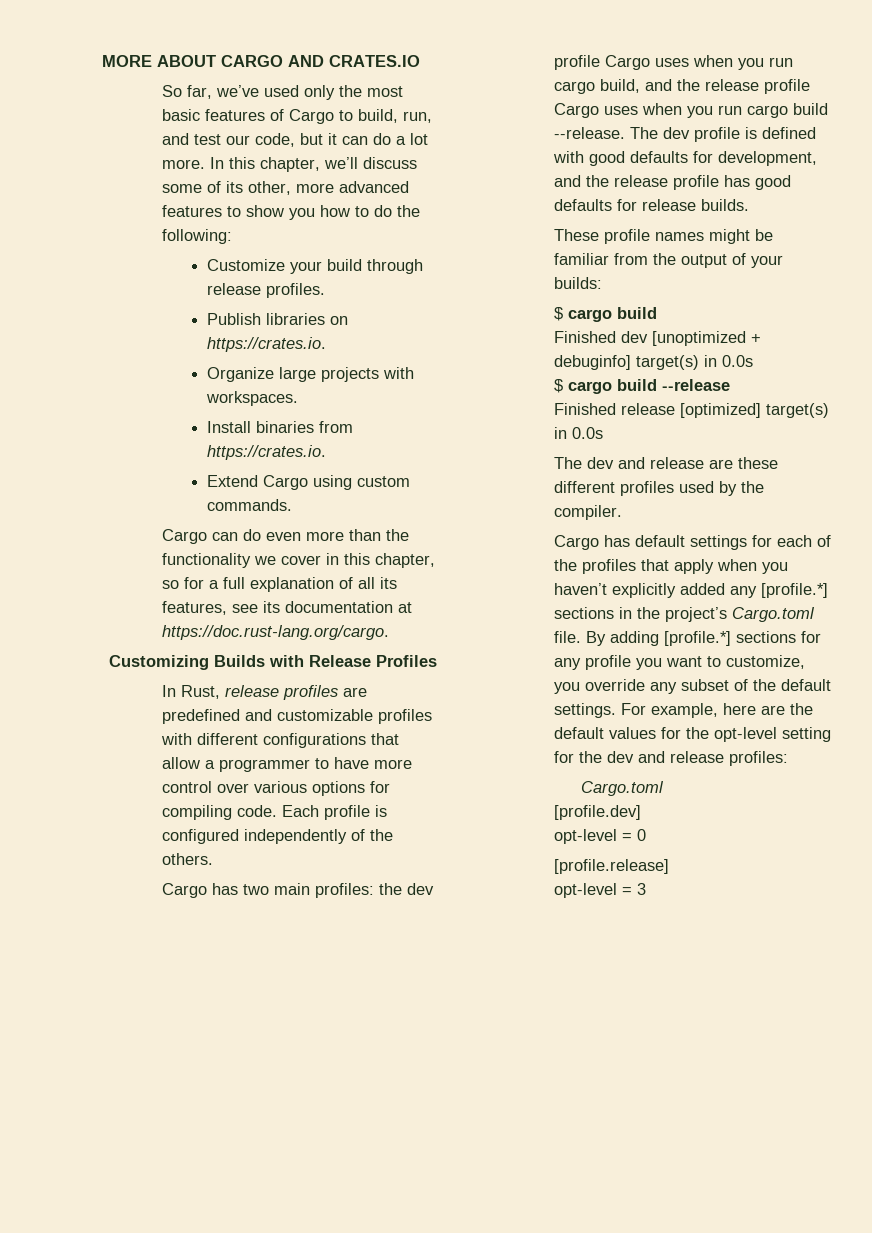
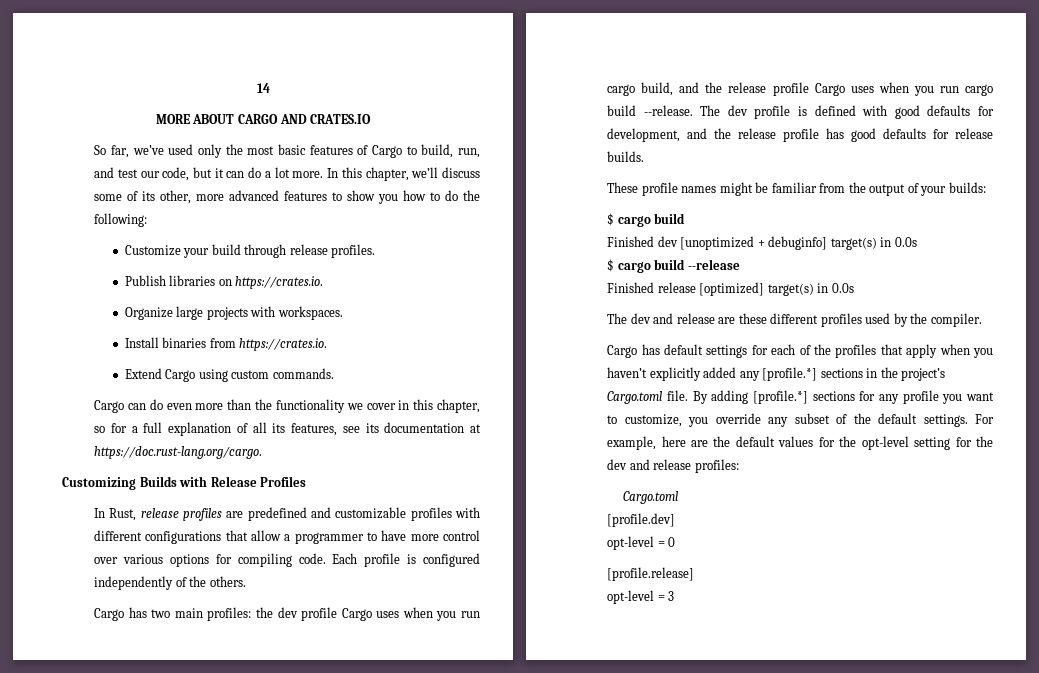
+ 14

